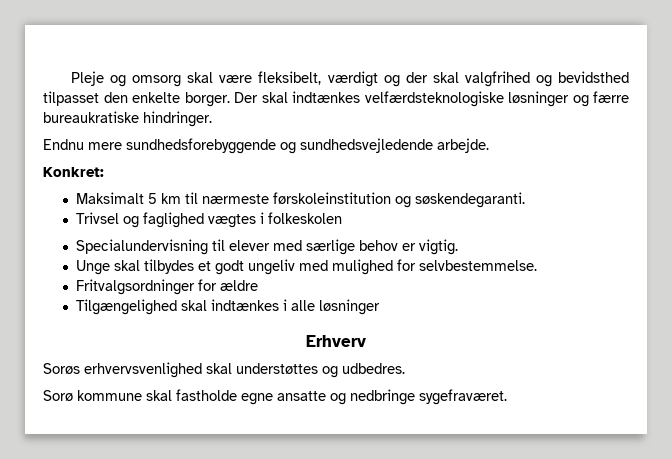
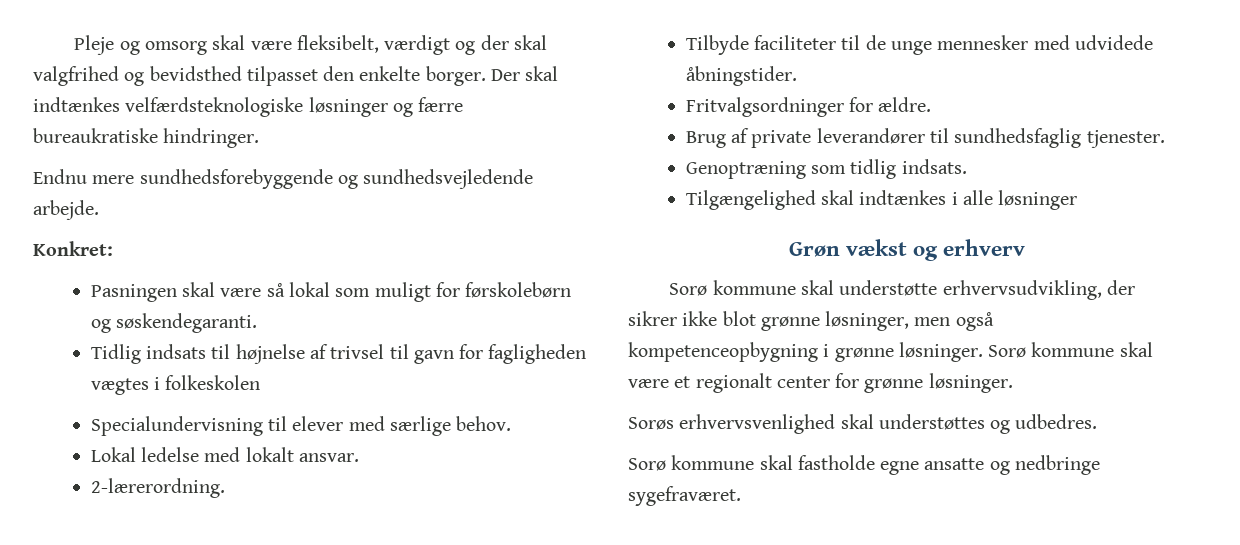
- Maksimalt 5 km til nærmeste førskoleinstitution og søskendegaranti.
- Trivsel og faglighed vægtes i folkeskolen
+ Pasningen skal være så lokal som muligt for førskolebørn og søskendegaranti.
+ Tidlig indsats til højnelse af trivsel til gavn for fagligheden vægtes i folkeskolen
- Specialundervisning til elever med særlige behov er vigtig.
- Unge skal tilbydes et godt ungeliv med mulighed for selvbestemmelse.
- Fritvalgsordninger for ældre
+ Specialundervisning til elever med særlige behov.
+ Lokal ledelse med lokalt ansvar.
+ 2-lærerordning.
+ Tilbyde faciliteter til de unge mennesker med udvidede åbningstider.
+ Fritvalgsordninger for ældre.
+ Brug af private leverandører til sundhedsfaglig tjenester.
+ Genoptræning som tidlig indsats.
- Erhverv
+ Grøn vækst og erhverv
+ Sorø kommune skal understøtte erhvervsudvikling, der sikrer ikke blot grønne løsninger, men også kompetenceopbygning i grønne løsninger. Sorø kommune skal være et regionalt center for grønne løsninger.

